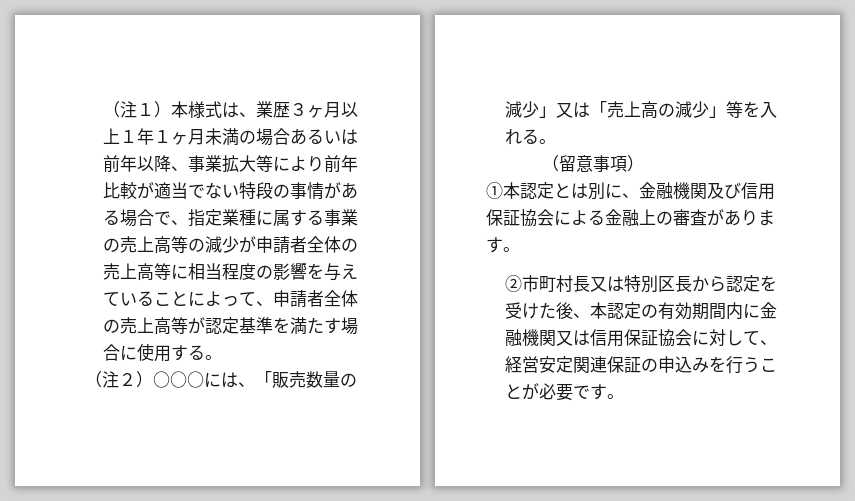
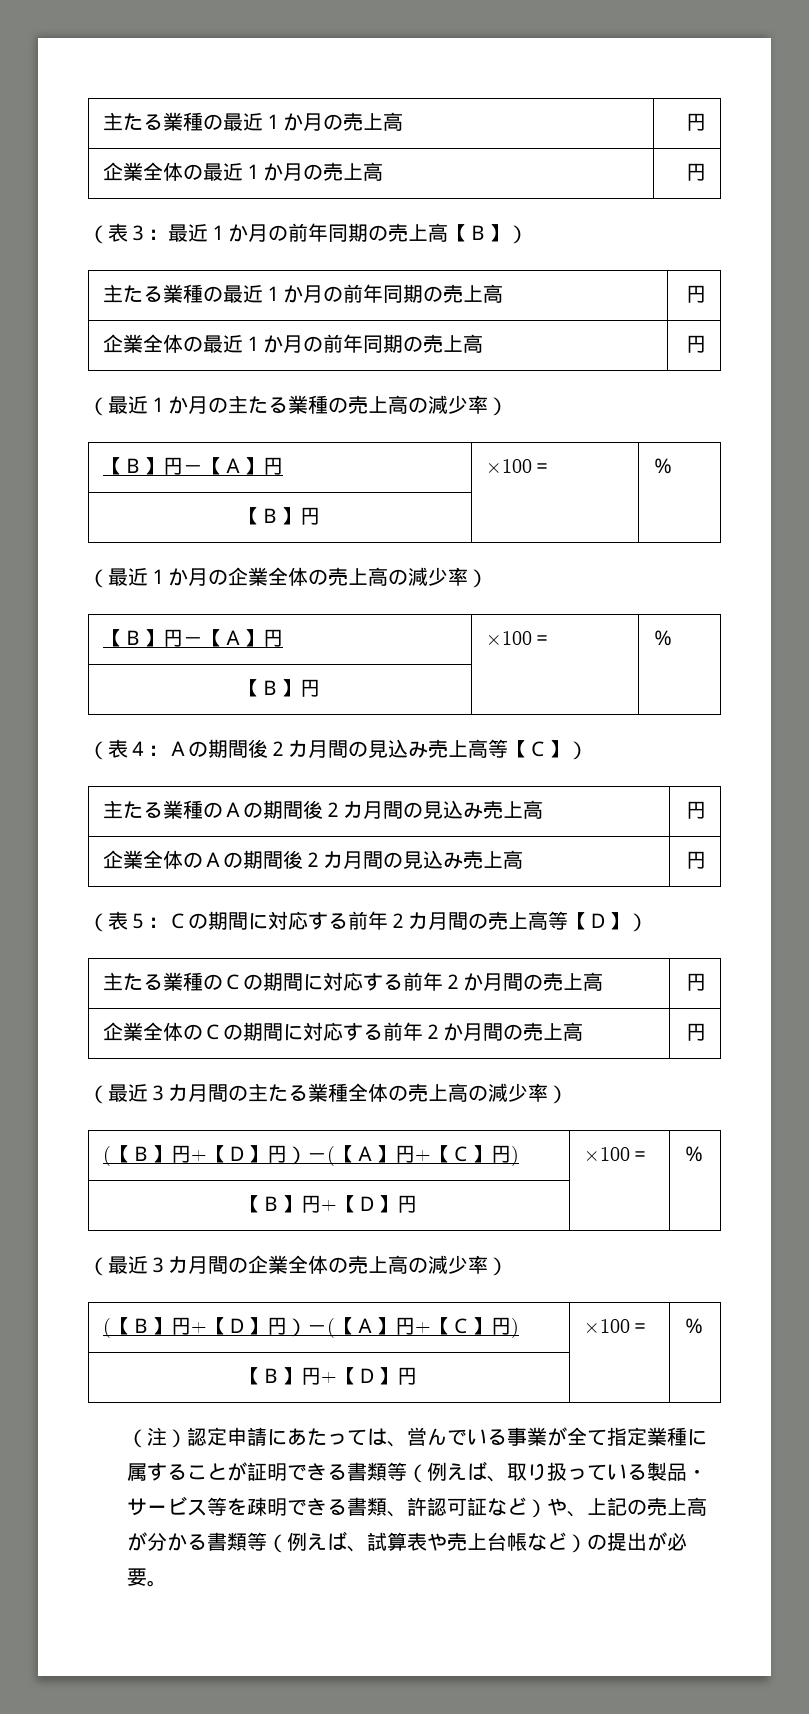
- （注１）本様式は、業歴３ヶ月以上１年１ヶ月未満の場合あるいは前年以降、事業拡大等により前年比較が適当でない特段の事情がある場合で、指定業種に属する事業の売上高等の減少が申請者全体の売上高等に相当程度の影響を与えていることによって、申請者全体の売上高等が認定基準を満たす場合に使用する。
- （注２）○○○には、「販売数量の減少」又は「売上高の減少」等を入れる。
- （留意事項）
- ①本認定とは別に、金融機関及び信用保証協会による金融上の審査があります。
- ②市町村長又は特別区長から認定を受けた後、本認定の有効期間内に金融機関又は信用保証協会に対して、経営安定関連保証の申込みを行うことが必要です。
+ 主たる業種の最近１か月の売上高 | 円
+ 企業全体の最近１か月の売上高 | 円
+ （表３：最近１か月の前年同期の売上高【Ｂ】）
+ 主たる業種の最近１か月の前年同期の売上高 | 円
+ 企業全体の最近１か月の前年同期の売上高 | 円
+ （最近１か月の主たる業種の売上高の減少率）
+ 【Ｂ】円－【Ａ】円 | ×100＝ | ％
+ 【Ｂ】円 | |
+ （最近１か月の企業全体の売上高の減少率）
+ 【Ｂ】円－【Ａ】円 | ×100＝ | ％
+ 【Ｂ】円 | |
+ （表４：Ａの期間後２カ月間の見込み売上高等【Ｃ】）
+ 主たる業種のＡの期間後２カ月間の見込み売上高 | 円
+ 企業全体のＡの期間後２カ月間の見込み売上高 | 円
+ （表５：Ｃの期間に対応する前年２カ月間の売上高等【Ｄ】）
+ 主たる業種のＣの期間に対応する前年２か月間の売上高 | 円
+ 企業全体のＣの期間に対応する前年２か月間の売上高 | 円
+ （最近３カ月間の主たる業種全体の売上高の減少率）
+ (【Ｂ】円+【Ｄ】円）－(【Ａ】円+【Ｃ】円) | ×100＝ | ％
+ 【Ｂ】円+【Ｄ】円 | |
+ （最近３カ月間の企業全体の売上高の減少率）
+ (【Ｂ】円+【Ｄ】円）－(【Ａ】円+【Ｃ】円) | ×100＝ | ％
+ 【Ｂ】円+【Ｄ】円 | |
+ （注）認定申請にあたっては、営んでいる事業が全て指定業種に属することが証明できる書類等（例えば、取り扱っている製品・サービス等を疎明できる書類、許認可証など）や、上記の売上高が分かる書類等（例えば、試算表や売上台帳など）の提出が必要。

